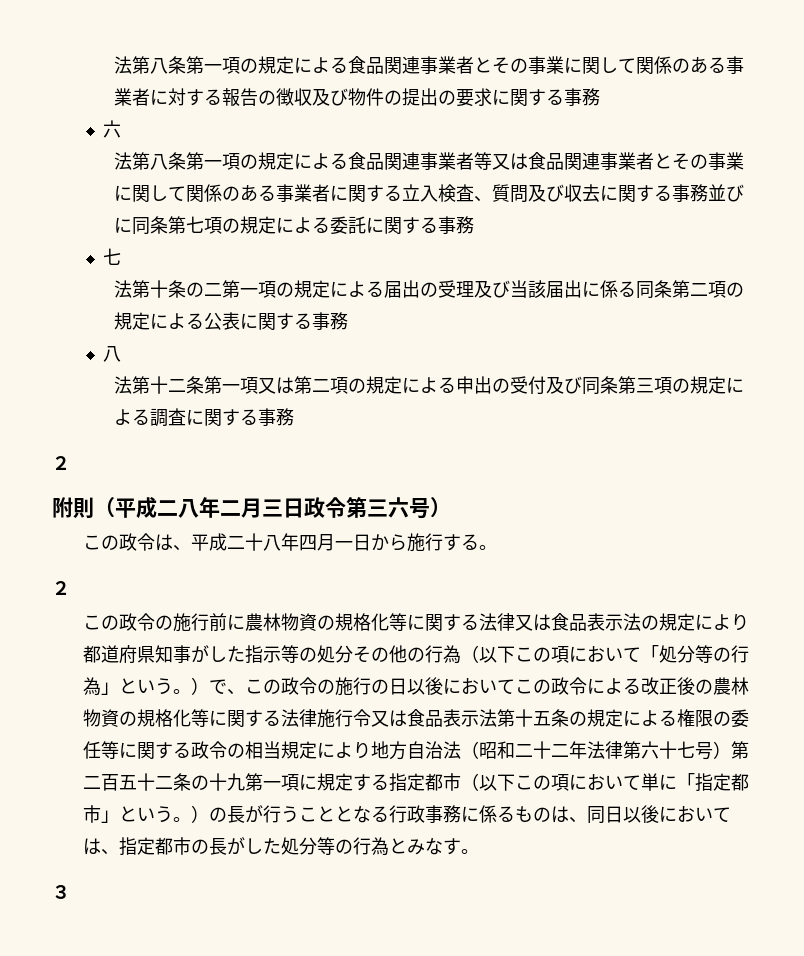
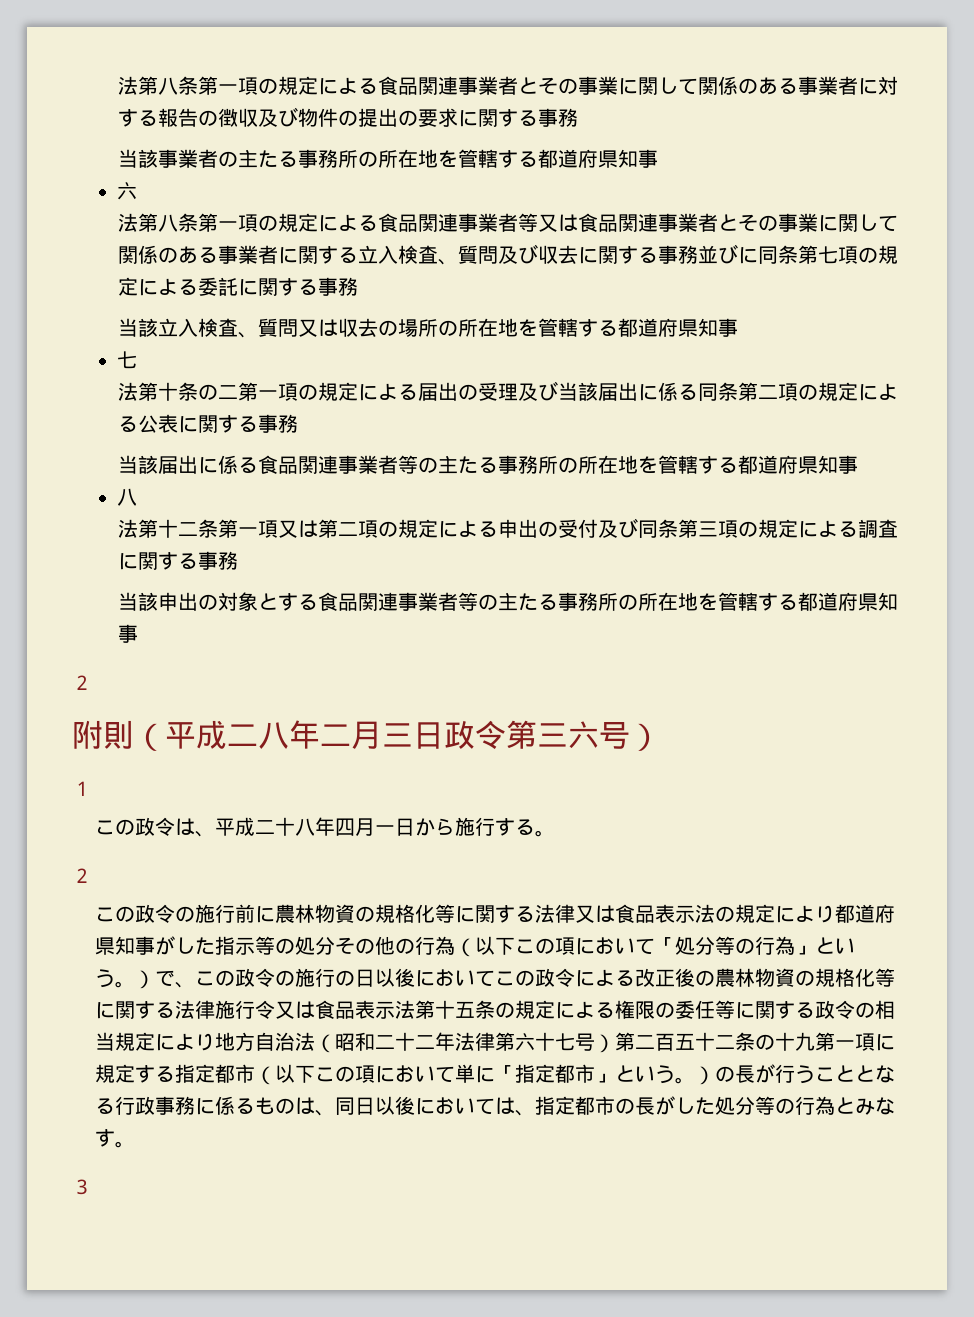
+ 当該事業者の主たる事務所の所在地を管轄する都道府県知事
+ 当該立入検査、質問又は収去の場所の所在地を管轄する都道府県知事
+ 当該届出に係る食品関連事業者等の主たる事務所の所在地を管轄する都道府県知事
+ 当該申出の対象とする食品関連事業者等の主たる事務所の所在地を管轄する都道府県知事
+ １

